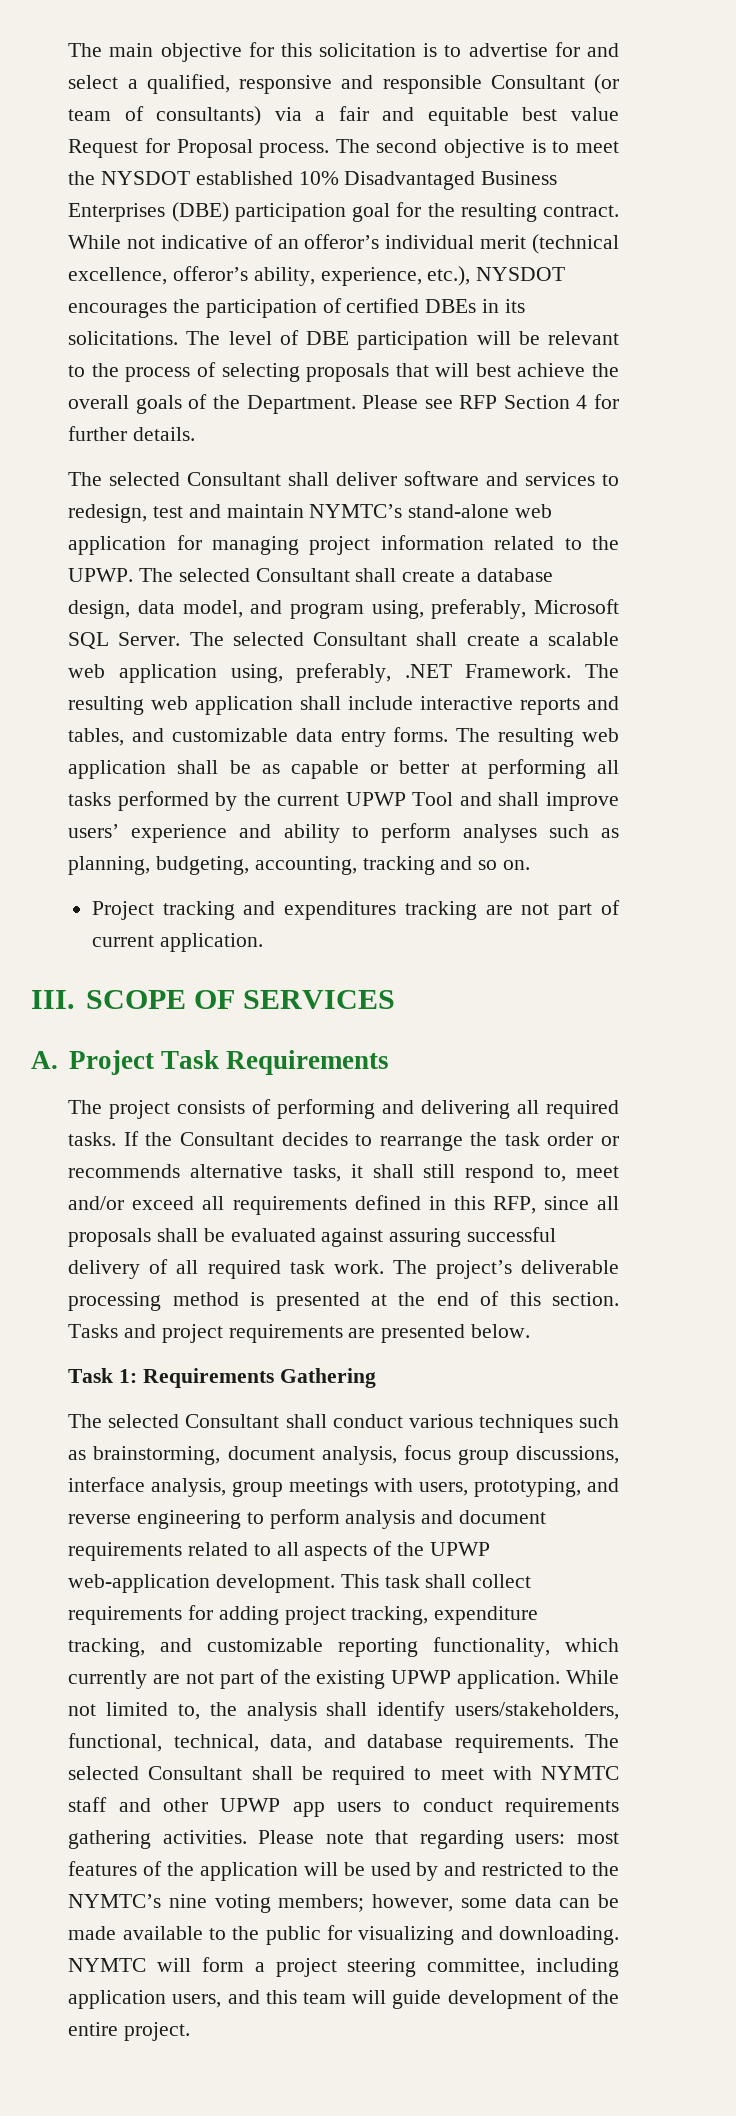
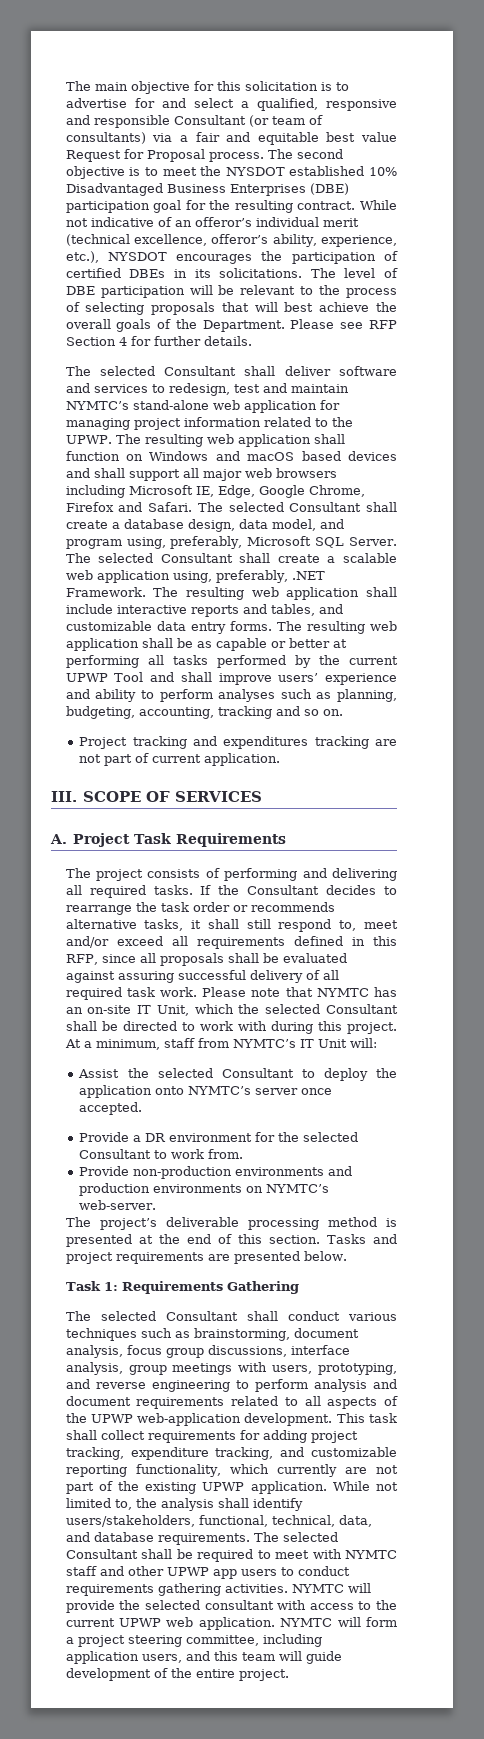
- The selected Consultant shall create a database design, data model, and program using, preferably, Microsoft SQL Server.
+ The resulting web application shall function on Windows and macOS based devices and shall support all major web browsers including Microsoft IE, Edge, Google Chrome, Firefox and Safari. The selected Consultant shall create a database design, data model, and program using, preferably, Microsoft SQL Server.
- If the Consultant decides to rearrange the task order or recommends alternative tasks, it shall still respond to, meet and/or exceed all requirements defined in this RFP, since all proposals shall be evaluated against assuring successful delivery of all required task work. The project’s deliverable processing method is presented at the end of this section.
+ If the Consultant decides to rearrange the task order or recommends alternative tasks, it shall still respond to, meet and/or exceed all requirements defined in this RFP, since all proposals shall be evaluated against assuring successful delivery of all required task work. Please note that NYMTC has an on-site IT Unit, which the selected Consultant shall be directed to work with during this project. At a minimum, staff from NYMTC’s IT Unit will:
+ Assist the selected Consultant to deploy the application onto NYMTC’s server once accepted.
+ Provide a DR environment for the selected Consultant to work from.
+ Provide non-production environments and production environments on NYMTC’s web-server.
+ The project’s deliverable processing method is presented at the end of this section.
- Please note that regarding users: most features of the application will be used by and restricted to the NYMTC’s nine voting members; however, some data can be made available to the public for visualizing and downloading.
+ NYMTC will provide the selected consultant with access to the current UPWP web application.

